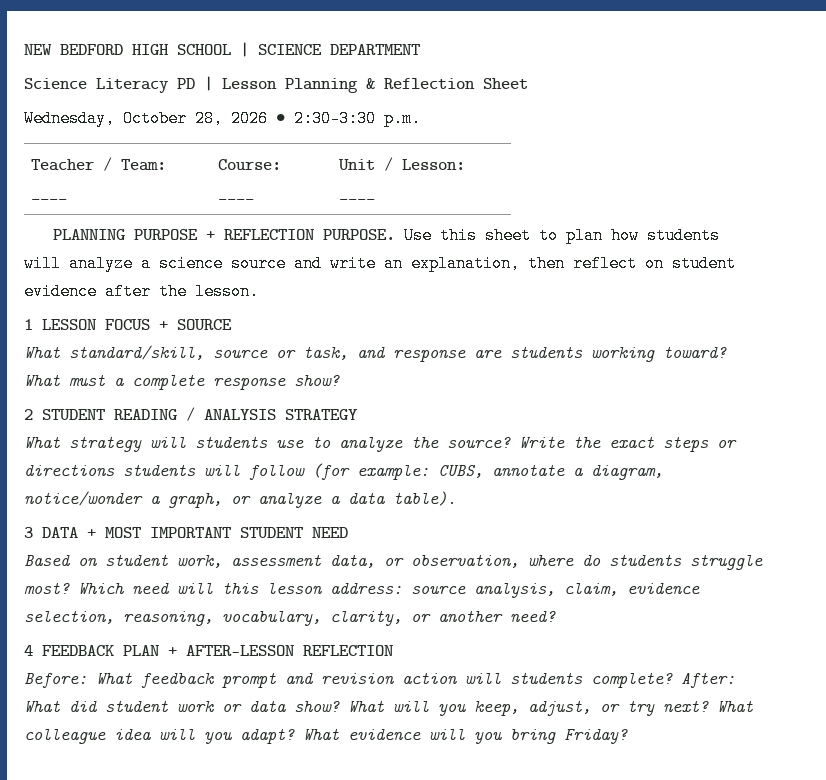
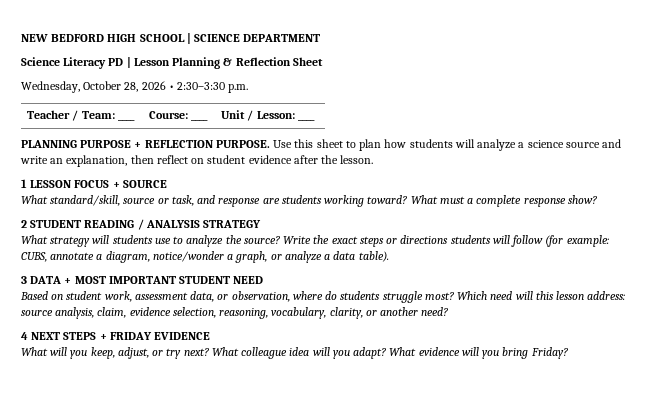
- 4 FEEDBACK PLAN + AFTER-LESSON REFLECTION
- Before: What feedback prompt and revision action will students complete? After: What did student work or data show? What will you keep, adjust, or try next?
+ 4 NEXT STEPS + FRIDAY EVIDENCE
+ What will you keep, adjust, or try next?

